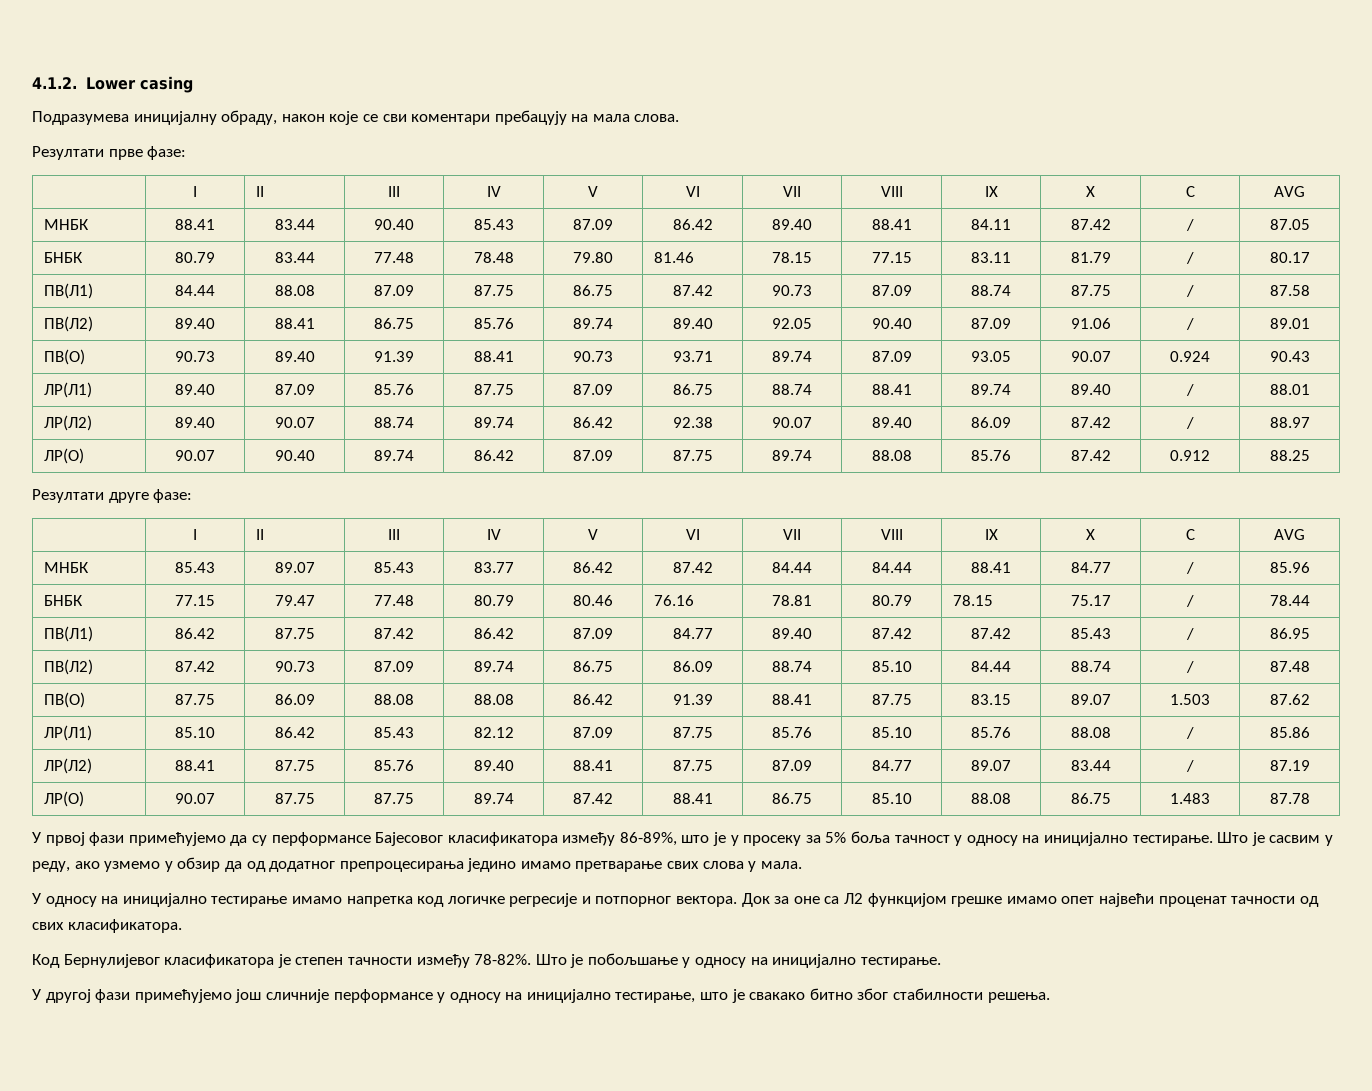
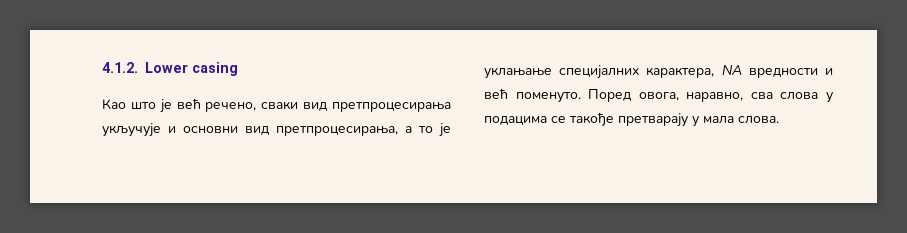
- Подразумева иницијалну обраду, након које се сви коментари пребацују на мала слова.
- Резултати прве фазе:
- | I | II | III | IV | V | VI | VII | VIII | IX | X | C | AVG
- МНБК | 88.41 | 83.44 | 90.40 | 85.43 | 87.09 | 86.42 | 89.40 | 88.41 | 84.11 | 87.42 | / | 87.05
- БНБК | 80.79 | 83.44 | 77.48 | 78.48 | 79.80 | 81.46 | 78.15 | 77.15 | 83.11 | 81.79 | / | 80.17
- ПВ(Л1) | 84.44 | 88.08 | 87.09 | 87.75 | 86.75 | 87.42 | 90.73 | 87.09 | 88.74 | 87.75 | / | 87.58
- ПВ(Л2) | 89.40 | 88.41 | 86.75 | 85.76 | 89.74 | 89.40 | 92.05 | 90.40 | 87.09 | 91.06 | / | 89.01
- ПВ(О) | 90.73 | 89.40 | 91.39 | 88.41 | 90.73 | 93.71 | 89.74 | 87.09 | 93.05 | 90.07 | 0.924 | 90.43
- ЛР(Л1) | 89.40 | 87.09 | 85.76 | 87.75 | 87.09 | 86.75 | 88.74 | 88.41 | 89.74 | 89.40 | / | 88.01
- ЛР(Л2) | 89.40 | 90.07 | 88.74 | 89.74 | 86.42 | 92.38 | 90.07 | 89.40 | 86.09 | 87.42 | / | 88.97
- ЛР(О) | 90.07 | 90.40 | 89.74 | 86.42 | 87.09 | 87.75 | 89.74 | 88.08 | 85.76 | 87.42 | 0.912 | 88.25
- Резултати друге фазе:
- | I | II | III | IV | V | VI | VII | VIII | IX | X | C | AVG
- МНБК | 85.43 | 89.07 | 85.43 | 83.77 | 86.42 | 87.42 | 84.44 | 84.44 | 88.41 | 84.77 | / | 85.96
- БНБК | 77.15 | 79.47 | 77.48 | 80.79 | 80.46 | 76.16 | 78.81 | 80.79 | 78.15 | 75.17 | / | 78.44
- ПВ(Л1) | 86.42 | 87.75 | 87.42 | 86.42 | 87.09 | 84.77 | 89.40 | 87.42 | 87.42 | 85.43 | / | 86.95
- ПВ(Л2) | 87.42 | 90.73 | 87.09 | 89.74 | 86.75 | 86.09 | 88.74 | 85.10 | 84.44 | 88.74 | / | 87.48
- ПВ(О) | 87.75 | 86.09 | 88.08 | 88.08 | 86.42 | 91.39 | 88.41 | 87.75 | 83.15 | 89.07 | 1.503 | 87.62
- ЛР(Л1) | 85.10 | 86.42 | 85.43 | 82.12 | 87.09 | 87.75 | 85.76 | 85.10 | 85.76 | 88.08 | / | 85.86
- ЛР(Л2) | 88.41 | 87.75 | 85.76 | 89.40 | 88.41 | 87.75 | 87.09 | 84.77 | 89.07 | 83.44 | / | 87.19
- ЛР(О) | 90.07 | 87.75 | 87.75 | 89.74 | 87.42 | 88.41 | 86.75 | 85.10 | 88.08 | 86.75 | 1.483 | 87.78
- У првој фази примећујемо да су перформансе Бајесовог класификатора између 86-89%, што је у просеку за 5% боља тачност у односу на иницијално тестирање. Што је сасвим у реду, ако узмемо у обзир да од додатног препроцесирања једино имамо претварање свих слова у мала.
- У односу на иницијално тестирање имамо напретка код логичке регресије и потпорног вектора. Док за оне са Л2 функцијом грешке имамо опет највећи проценат тачности од свих класификатора.
- Код Бернулијевог класификатора је степен тачности између 78-82%. Што је побољшање у односу на иницијално тестирање.
- У другој фази примећујемо још сличније перформансе у односу на иницијално тестирање, што је свакако битно због стабилности решења.
+ Као што је већ речено, сваки вид претпроцесирања укључује и основни вид претпроцесирања, а то је уклањање специјалних карактера, NA вредности и већ поменуто. Поред овога, наравно, сва слова у подацима се такође претварају у мала слова.

